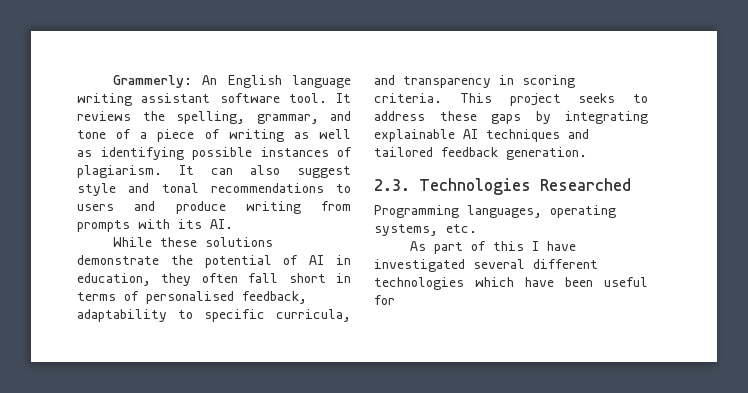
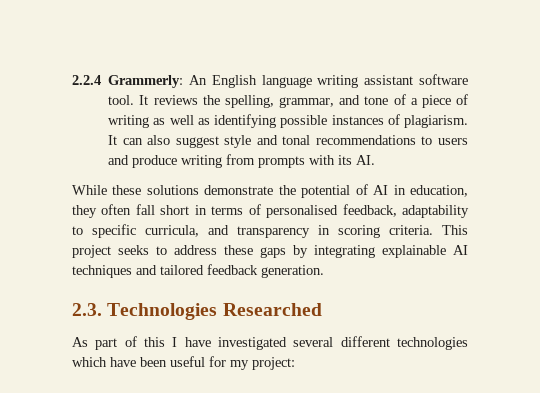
- Grammerly: An English language writing assistant software tool.
+ 2.2.4 Grammerly: An English language writing assistant software tool.
- Programming languages, operating systems, etc.
- As part of this I have investigated several different technologies which have been useful for
+ As part of this I have investigated several different technologies which have been useful for my project:

